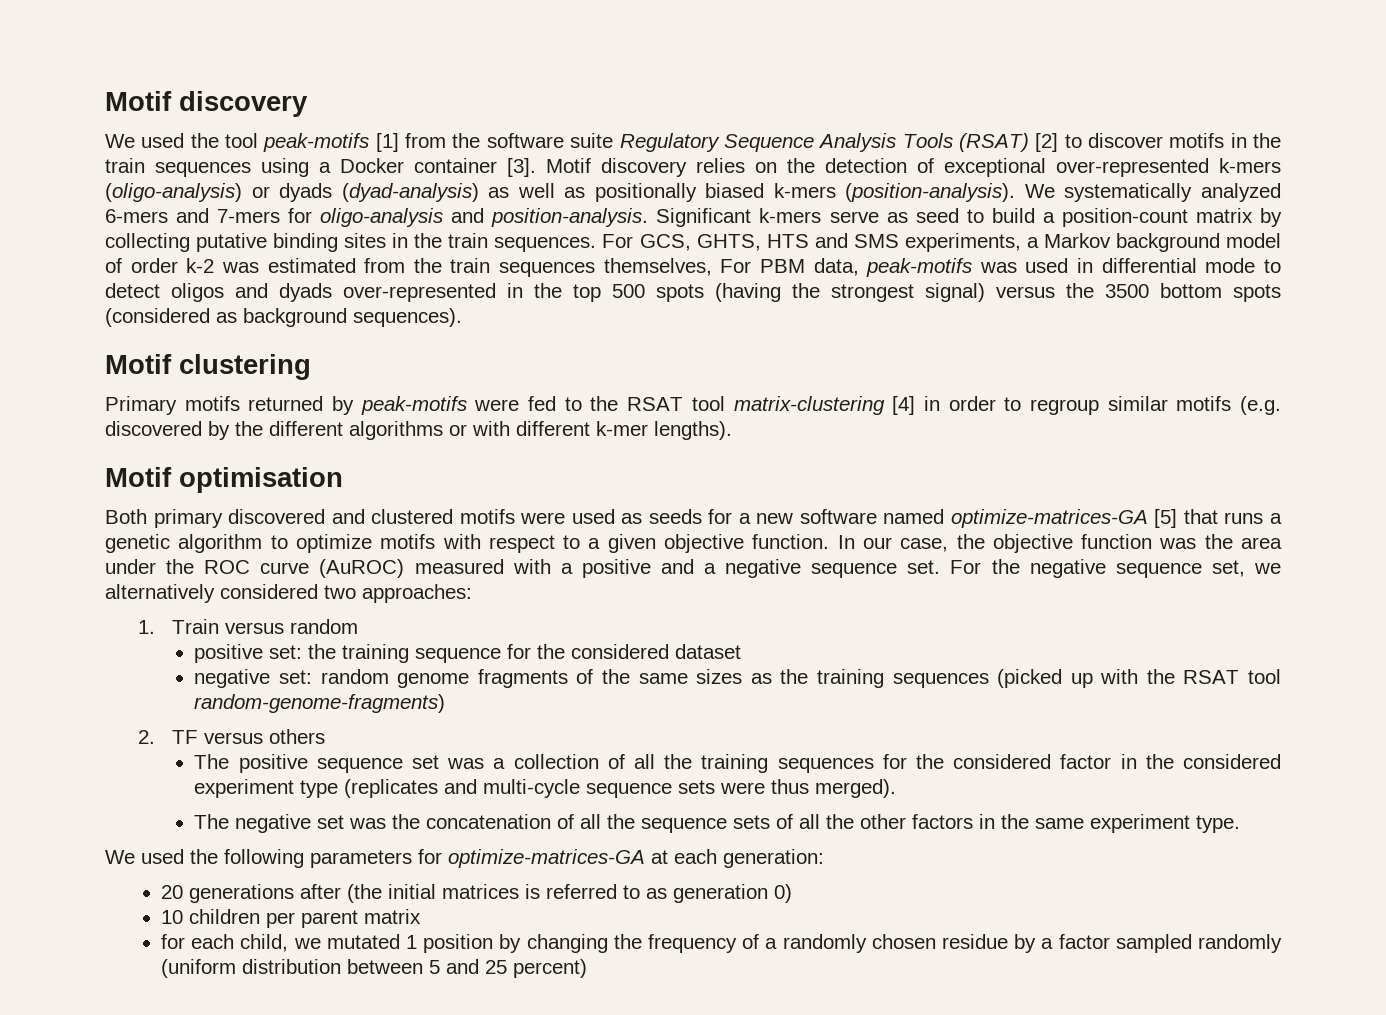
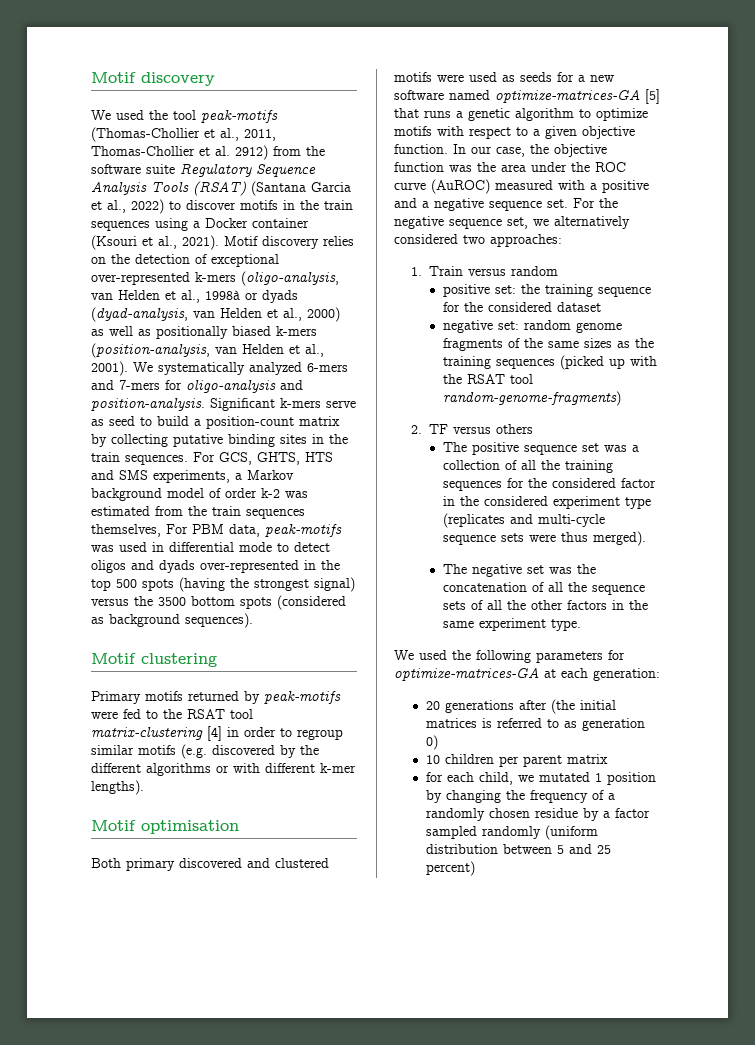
- We used the tool peak-motifs [1] from the software suite Regulatory Sequence Analysis Tools (RSAT) [2] to discover motifs in the train sequences using a Docker container [3].
+ We used the tool peak-motifs (Thomas-Chollier et al., 2011, Thomas-Chollier et al. 2912) from the software suite Regulatory Sequence Analysis Tools (RSAT) (Santana Garcia et al., 2022) to discover motifs in the train sequences using a Docker container (Ksouri et al., 2021).
- Motif discovery relies on the detection of exceptional over-represented k-mers (oligo-analysis) or dyads (dyad-analysis) as well as positionally biased k-mers (position-analysis).
+ Motif discovery relies on the detection of exceptional over-represented k-mers (oligo-analysis, van Helden et al., 1998à or dyads (dyad-analysis, van Helden et al., 2000) as well as positionally biased k-mers (position-analysis, van Helden et al., 2001).

